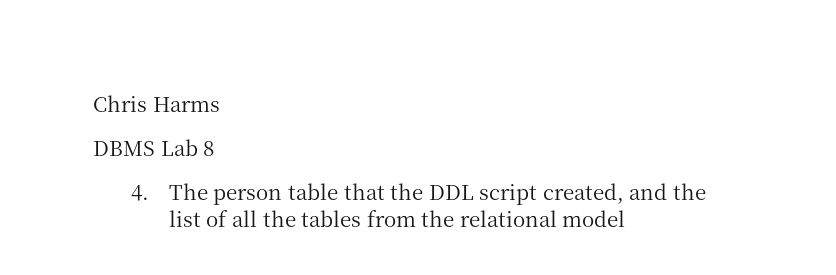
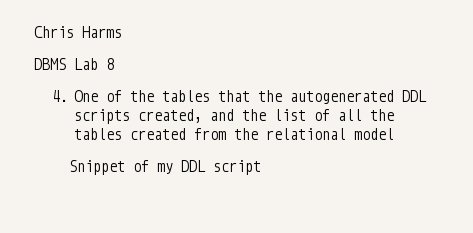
- 4. The person table that the DDL script created, and the list of all the tables from the relational model
+ 4. One of the tables that the autogenerated DDL scripts created, and the list of all the tables created from the relational model
+ Snippet of my DDL script

